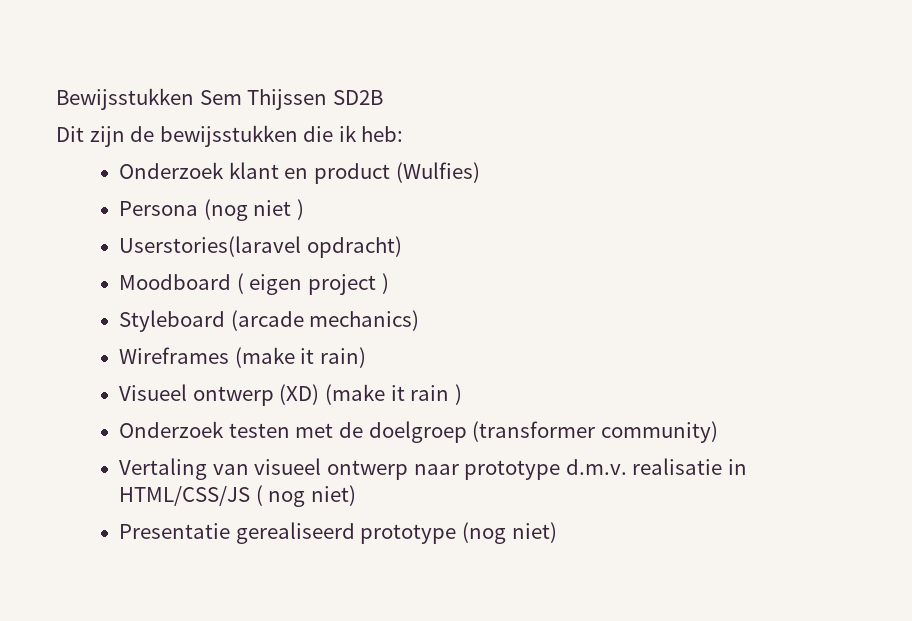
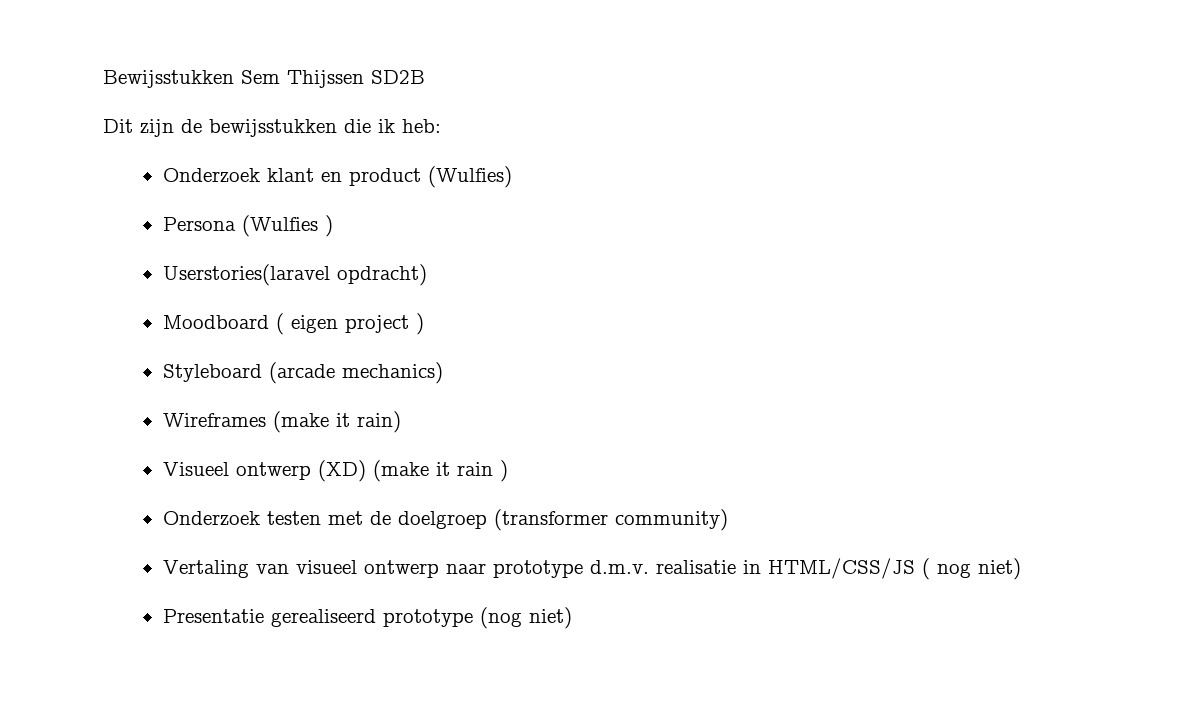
- Persona (nog niet )
+ Persona (Wulfies )

